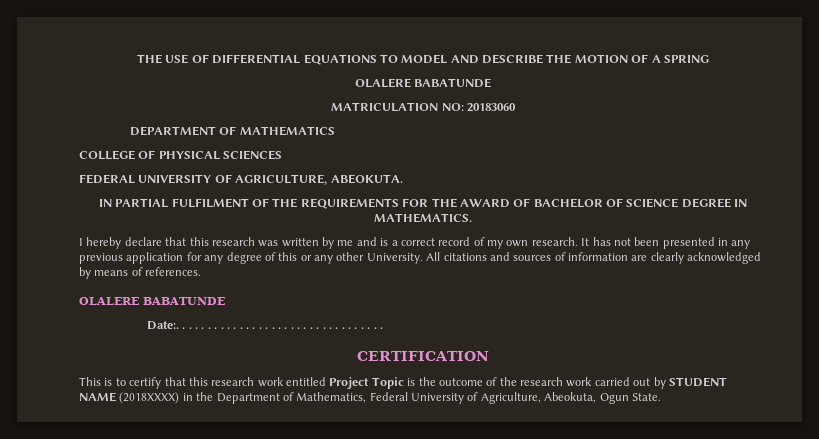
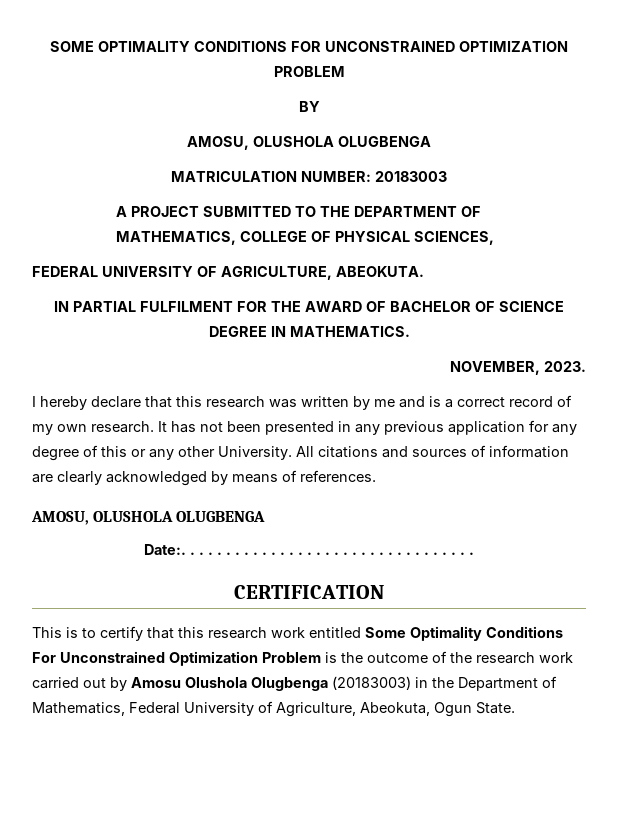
- THE USE OF DIFFERENTIAL EQUATIONS TO MODEL AND DESCRIBE THE MOTION OF A SPRING
- OLALERE BABATUNDE
- MATRICULATION NO: 20183060
- DEPARTMENT OF MATHEMATICS
- COLLEGE OF PHYSICAL SCIENCES
+ SOME OPTIMALITY CONDITIONS FOR UNCONSTRAINED OPTIMIZATION PROBLEM
+ BY
+ AMOSU, OLUSHOLA OLUGBENGA
+ MATRICULATION NUMBER: 20183003
+ A PROJECT SUBMITTED TO THE DEPARTMENT OF MATHEMATICS, COLLEGE OF PHYSICAL SCIENCES,
- IN PARTIAL FULFILMENT OF THE REQUIREMENTS FOR THE AWARD OF BACHELOR OF SCIENCE DEGREE IN MATHEMATICS.
+ IN PARTIAL FULFILMENT FOR THE AWARD OF BACHELOR OF SCIENCE DEGREE IN MATHEMATICS.
+ NOVEMBER, 2023.
  All citations and sources of information are clearly acknowledged by means of references.
- OLALERE BABATUNDE
+ AMOSU, OLUSHOLA OLUGBENGA
- This is to certify that this research work entitled Project Topic is the outcome of the research work carried out by STUDENT NAME (2018XXXX) in the Department of Mathematics, Federal University of Agriculture, Abeokuta, Ogun State.
+ This is to certify that this research work entitled Some Optimality Conditions For Unconstrained Optimization Problem is the outcome of the research work carried out by Amosu Olushola Olugbenga (20183003) in the Department of Mathematics, Federal University of Agriculture, Abeokuta, Ogun State.

